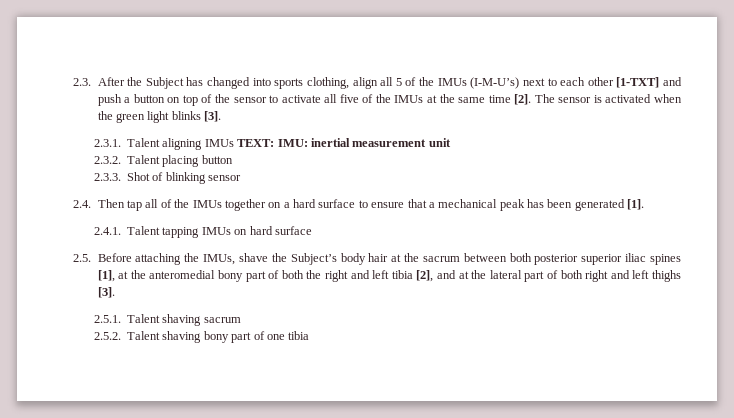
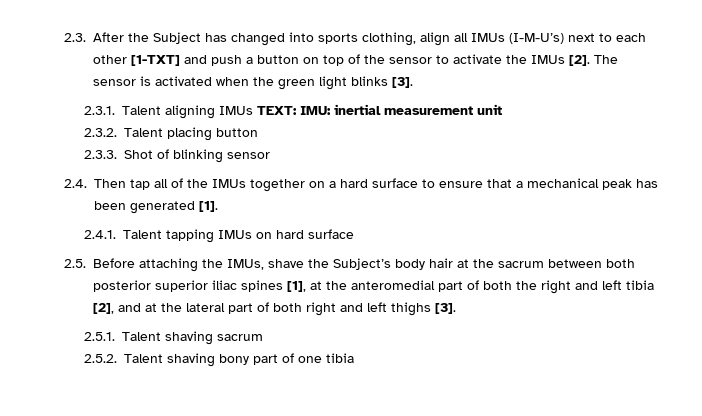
- 2.3. After the Subject has changed into sports clothing, align all 5 of the IMUs (I-M-U’s) next to each other [1-TXT] and push a button on top of the sensor to activate all five of the IMUs at the same time [2].
+ 2.3. After the Subject has changed into sports clothing, align all IMUs (I-M-U’s) next to each other [1-TXT] and push a button on top of the sensor to activate the IMUs [2].
- 2.5. Before attaching the IMUs, shave the Subject’s body hair at the sacrum between both posterior superior iliac spines [1], at the anteromedial bony part of both the right and left tibia [2], and at the lateral part of both right and left thighs [3].
+ 2.5. Before attaching the IMUs, shave the Subject’s body hair at the sacrum between both posterior superior iliac spines [1], at the anteromedial part of both the right and left tibia [2], and at the lateral part of both right and left thighs [3].

